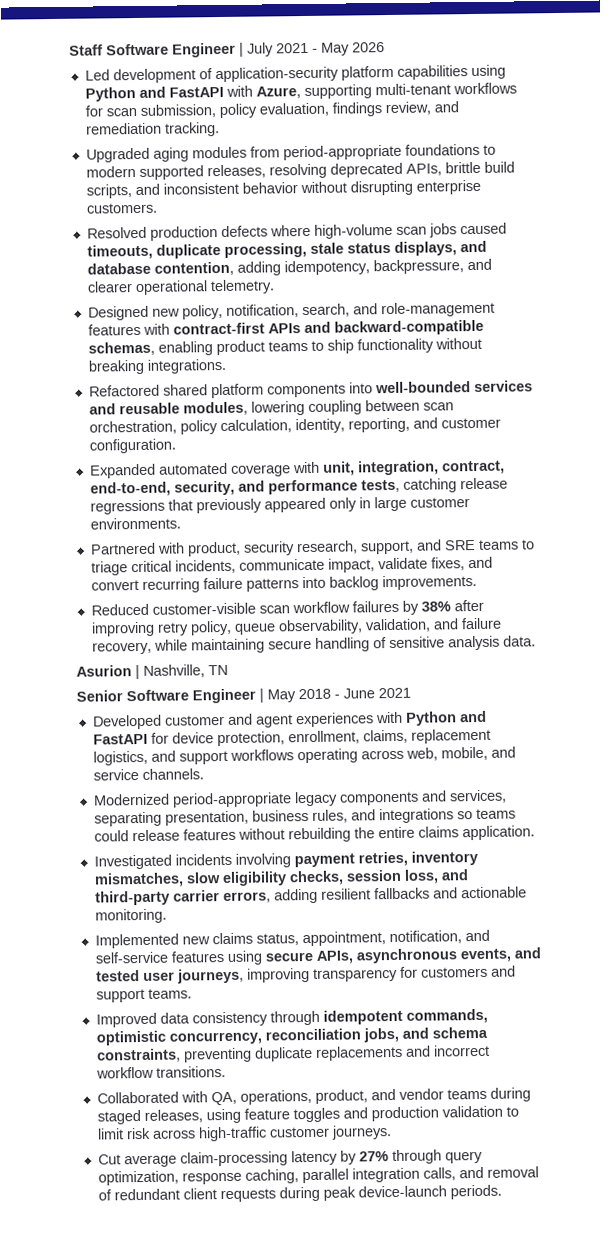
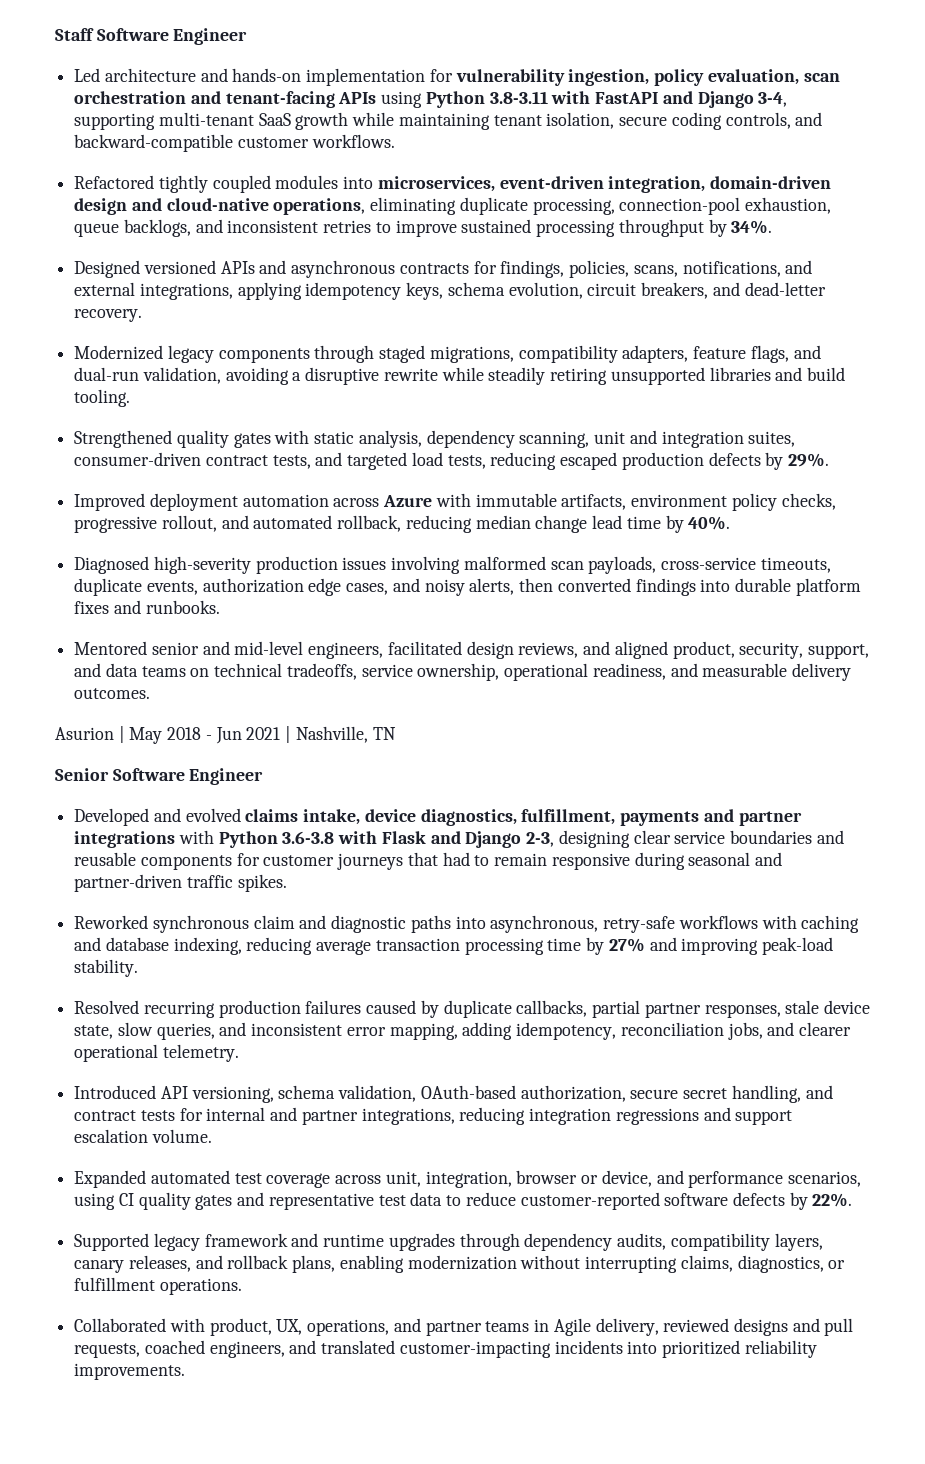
- Staff Software Engineer | July 2021 - May 2026
- Led development of application-security platform capabilities using Python and FastAPI with Azure, supporting multi-tenant workflows for scan submission, policy evaluation, findings review, and remediation tracking.
- Upgraded aging modules from period-appropriate foundations to modern supported releases, resolving deprecated APIs, brittle build scripts, and inconsistent behavior without disrupting enterprise customers.
- Resolved production defects where high-volume scan jobs caused timeouts, duplicate processing, stale status displays, and database contention, adding idempotency, backpressure, and clearer operational telemetry.
- Designed new policy, notification, search, and role-management features with contract-first APIs and backward-compatible schemas, enabling product teams to ship functionality without breaking integrations.
- Refactored shared platform components into well-bounded services and reusable modules, lowering coupling between scan orchestration, policy calculation, identity, reporting, and customer configuration.
- Expanded automated coverage with unit, integration, contract, end-to-end, security, and performance tests, catching release regressions that previously appeared only in large customer environments.
- Partnered with product, security research, support, and SRE teams to triage critical incidents, communicate impact, validate fixes, and convert recurring failure patterns into backlog improvements.
- Reduced customer-visible scan workflow failures by 38% after improving retry policy, queue observability, validation, and failure recovery, while maintaining secure handling of sensitive analysis data.
- Asurion | Nashville, TN
+ Staff Software Engineer
+ Led architecture and hands-on implementation for vulnerability ingestion, policy evaluation, scan orchestration and tenant-facing APIs using Python 3.8-3.11 with FastAPI and Django 3-4, supporting multi-tenant SaaS growth while maintaining tenant isolation, secure coding controls, and backward-compatible customer workflows.
+ Refactored tightly coupled modules into microservices, event-driven integration, domain-driven design and cloud-native operations, eliminating duplicate processing, connection-pool exhaustion, queue backlogs, and inconsistent retries to improve sustained processing throughput by 34%.
+ Designed versioned APIs and asynchronous contracts for findings, policies, scans, notifications, and external integrations, applying idempotency keys, schema evolution, circuit breakers, and dead-letter recovery.
+ Modernized legacy components through staged migrations, compatibility adapters, feature flags, and dual-run validation, avoiding a disruptive rewrite while steadily retiring unsupported libraries and build tooling.
+ Strengthened quality gates with static analysis, dependency scanning, unit and integration suites, consumer-driven contract tests, and targeted load tests, reducing escaped production defects by 29%.
+ Improved deployment automation across Azure with immutable artifacts, environment policy checks, progressive rollout, and automated rollback, reducing median change lead time by 40%.
+ Diagnosed high-severity production issues involving malformed scan payloads, cross-service timeouts, duplicate events, authorization edge cases, and noisy alerts, then converted findings into durable platform fixes and runbooks.
+ Mentored senior and mid-level engineers, facilitated design reviews, and aligned product, security, support, and data teams on technical tradeoffs, service ownership, operational readiness, and measurable delivery outcomes.
+ Asurion | May 2018 - Jun 2021 | Nashville, TN
- Senior Software Engineer | May 2018 - June 2021
- Developed customer and agent experiences with Python and FastAPI for device protection, enrollment, claims, replacement logistics, and support workflows operating across web, mobile, and service channels.
- Modernized period-appropriate legacy components and services, separating presentation, business rules, and integrations so teams could release features without rebuilding the entire claims application.
- Investigated incidents involving payment retries, inventory mismatches, slow eligibility checks, session loss, and third-party carrier errors, adding resilient fallbacks and actionable monitoring.
- Implemented new claims status, appointment, notification, and self-service features using secure APIs, asynchronous events, and tested user journeys, improving transparency for customers and support teams.
- Improved data consistency through idempotent commands, optimistic concurrency, reconciliation jobs, and schema constraints, preventing duplicate replacements and incorrect workflow transitions.
- Collaborated with QA, operations, product, and vendor teams during staged releases, using feature toggles and production validation to limit risk across high-traffic customer journeys.
- Cut average claim-processing latency by 27% through query optimization, response caching, parallel integration calls, and removal of redundant client requests during peak device-launch periods.
+ Senior Software Engineer
+ Developed and evolved claims intake, device diagnostics, fulfillment, payments and partner integrations with Python 3.6-3.8 with Flask and Django 2-3, designing clear service boundaries and reusable components for customer journeys that had to remain responsive during seasonal and partner-driven traffic spikes.
+ Reworked synchronous claim and diagnostic paths into asynchronous, retry-safe workflows with caching and database indexing, reducing average transaction processing time by 27% and improving peak-load stability.
+ Resolved recurring production failures caused by duplicate callbacks, partial partner responses, stale device state, slow queries, and inconsistent error mapping, adding idempotency, reconciliation jobs, and clearer operational telemetry.
+ Introduced API versioning, schema validation, OAuth-based authorization, secure secret handling, and contract tests for internal and partner integrations, reducing integration regressions and support escalation volume.
+ Expanded automated test coverage across unit, integration, browser or device, and performance scenarios, using CI quality gates and representative test data to reduce customer-reported software defects by 22%.
+ Supported legacy framework and runtime upgrades through dependency audits, compatibility layers, canary releases, and rollback plans, enabling modernization without interrupting claims, diagnostics, or fulfillment operations.
+ Collaborated with product, UX, operations, and partner teams in Agile delivery, reviewed designs and pull requests, coached engineers, and translated customer-impacting incidents into prioritized reliability improvements.

